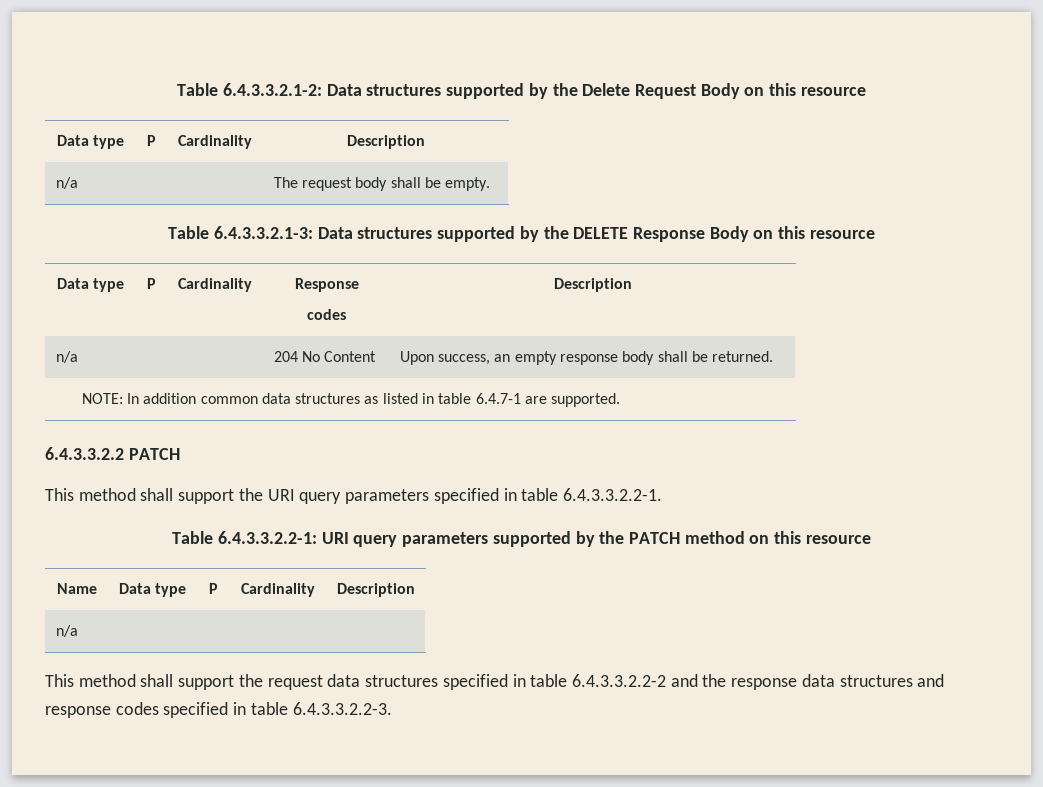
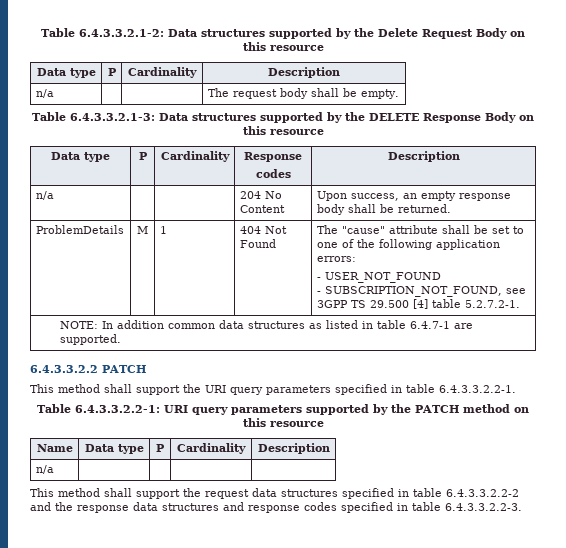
+ ProblemDetails | M | 1 | 404 Not Found | The "cause" attribute shall be set to one of the following application errors:
+ - USER_NOT_FOUND
+ - SUBSCRIPTION_NOT_FOUND, see 3GPP TS 29.500 [4] table 5.2.7.2-1.

